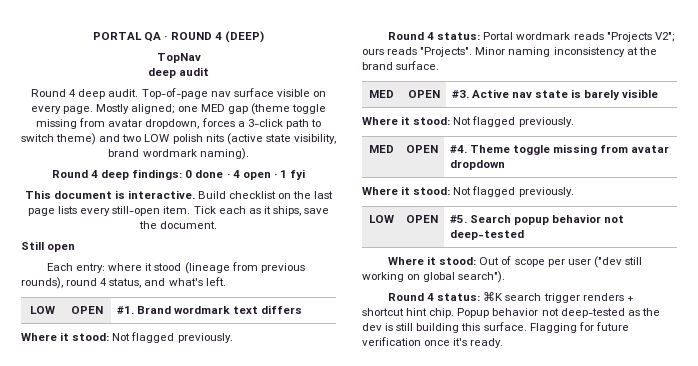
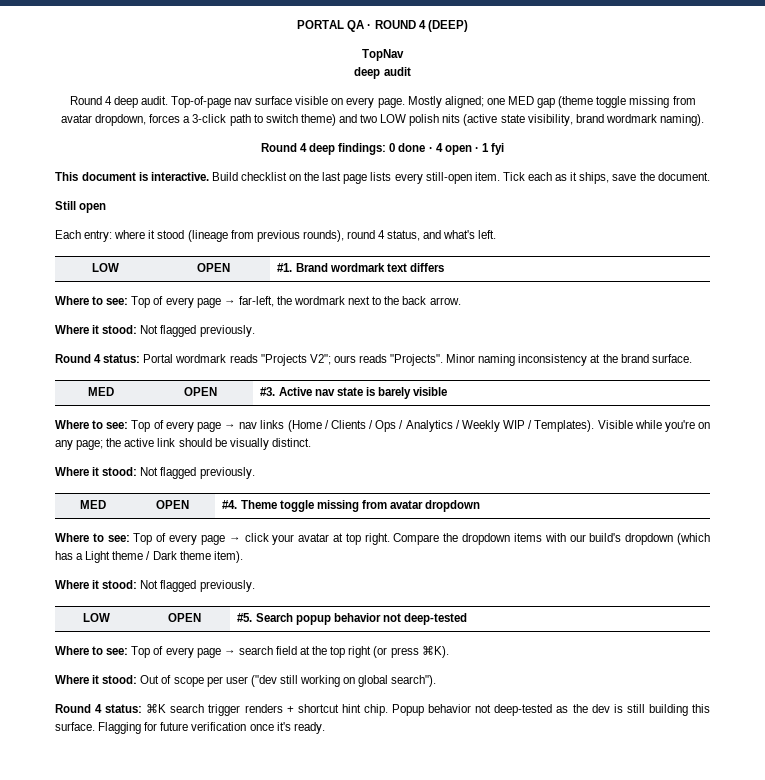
+ Where to see: Top of every page → far-left, the wordmark next to the back arrow.
+ Where to see: Top of every page → nav links (Home / Clients / Ops / Analytics / Weekly WIP / Templates). Visible while you're on any page; the active link should be visually distinct.
+ Where to see: Top of every page → click your avatar at top right. Compare the dropdown items with our build's dropdown (which has a Light theme / Dark theme item).
+ Where to see: Top of every page → search field at the top right (or press ⌘K).

